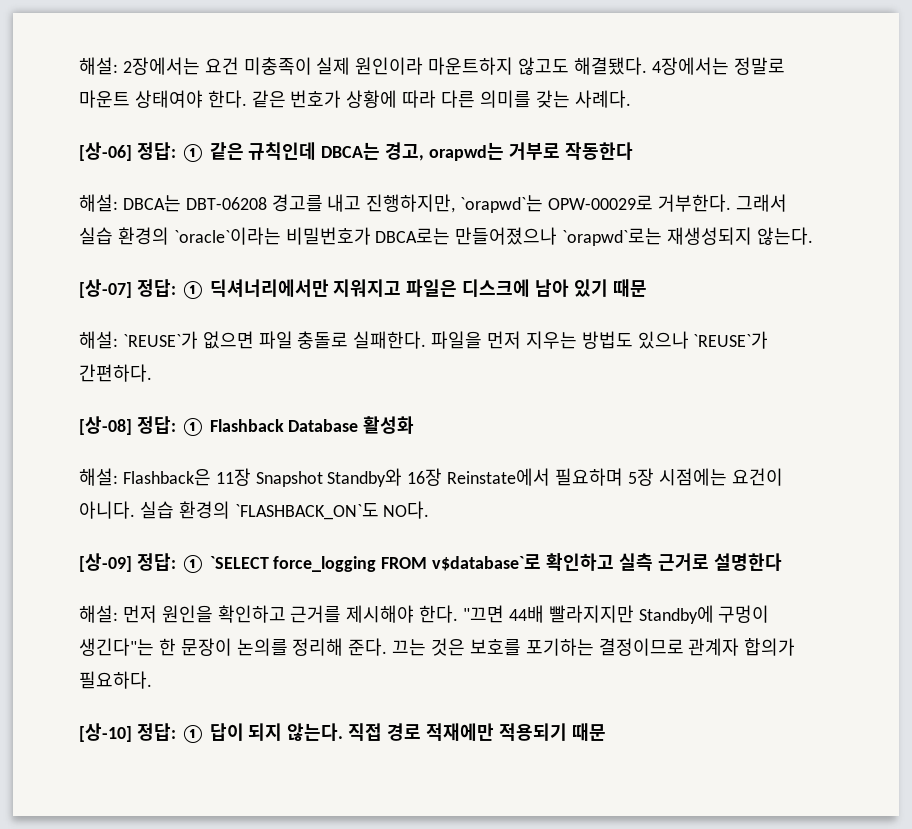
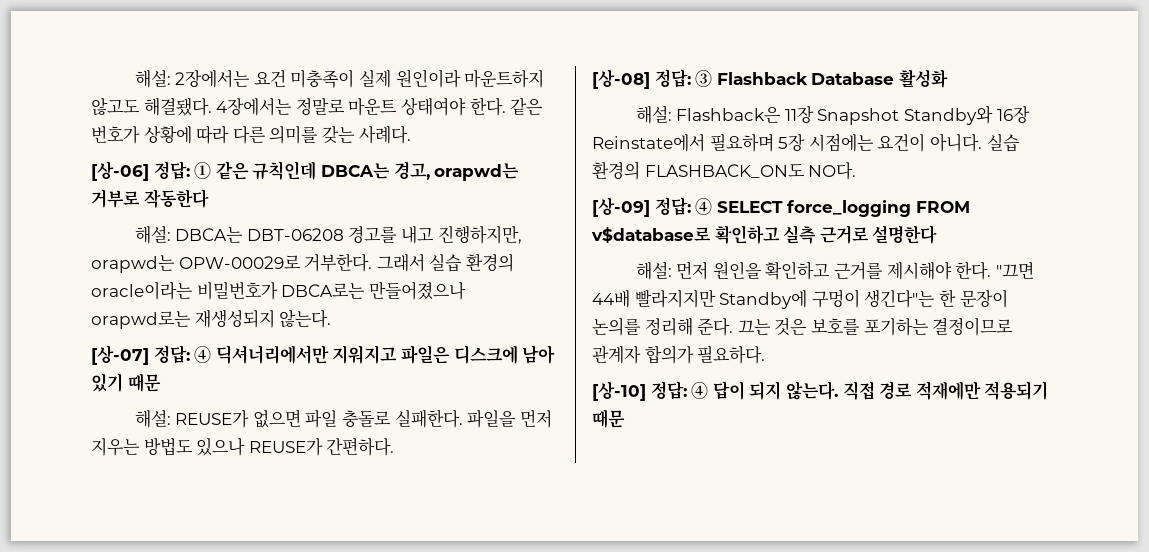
- 해설: DBCA는 DBT-06208 경고를 내고 진행하지만, `orapwd`는 OPW-00029로 거부한다.
+ 해설: DBCA는 DBT-06208 경고를 내고 진행하지만, orapwd는 OPW-00029로 거부한다.
- 그래서 실습 환경의 `oracle`이라는 비밀번호가 DBCA로는 만들어졌으나 `orapwd`로는 재생성되지 않는다.
+ 그래서 실습 환경의 oracle이라는 비밀번호가 DBCA로는 만들어졌으나 orapwd로는 재생성되지 않는다.
- [상-07] 정답: ① 딕셔너리에서만 지워지고 파일은 디스크에 남아 있기 때문
+ [상-07] 정답: ④ 딕셔너리에서만 지워지고 파일은 디스크에 남아 있기 때문
- 해설: `REUSE`가 없으면 파일 충돌로 실패한다.
+ 해설: REUSE가 없으면 파일 충돌로 실패한다.
- 파일을 먼저 지우는 방법도 있으나 `REUSE`가 간편하다.
+ 파일을 먼저 지우는 방법도 있으나 REUSE가 간편하다.
- [상-08] 정답: ① Flashback Database 활성화
+ [상-08] 정답: ③ Flashback Database 활성화
- 실습 환경의 `FLASHBACK_ON`도 NO다.
+ 실습 환경의 FLASHBACK_ON도 NO다.
- [상-09] 정답: ① `SELECT force_logging FROM v$database`로 확인하고 실측 근거로 설명한다
+ [상-09] 정답: ④ SELECT force_logging FROM v$database로 확인하고 실측 근거로 설명한다
- [상-10] 정답: ① 답이 되지 않는다.
+ [상-10] 정답: ④ 답이 되지 않는다.

